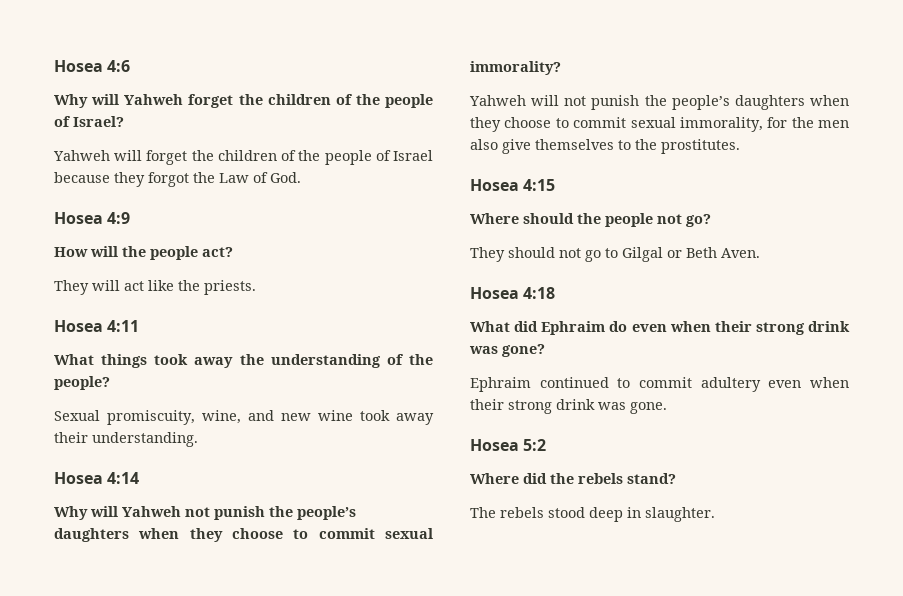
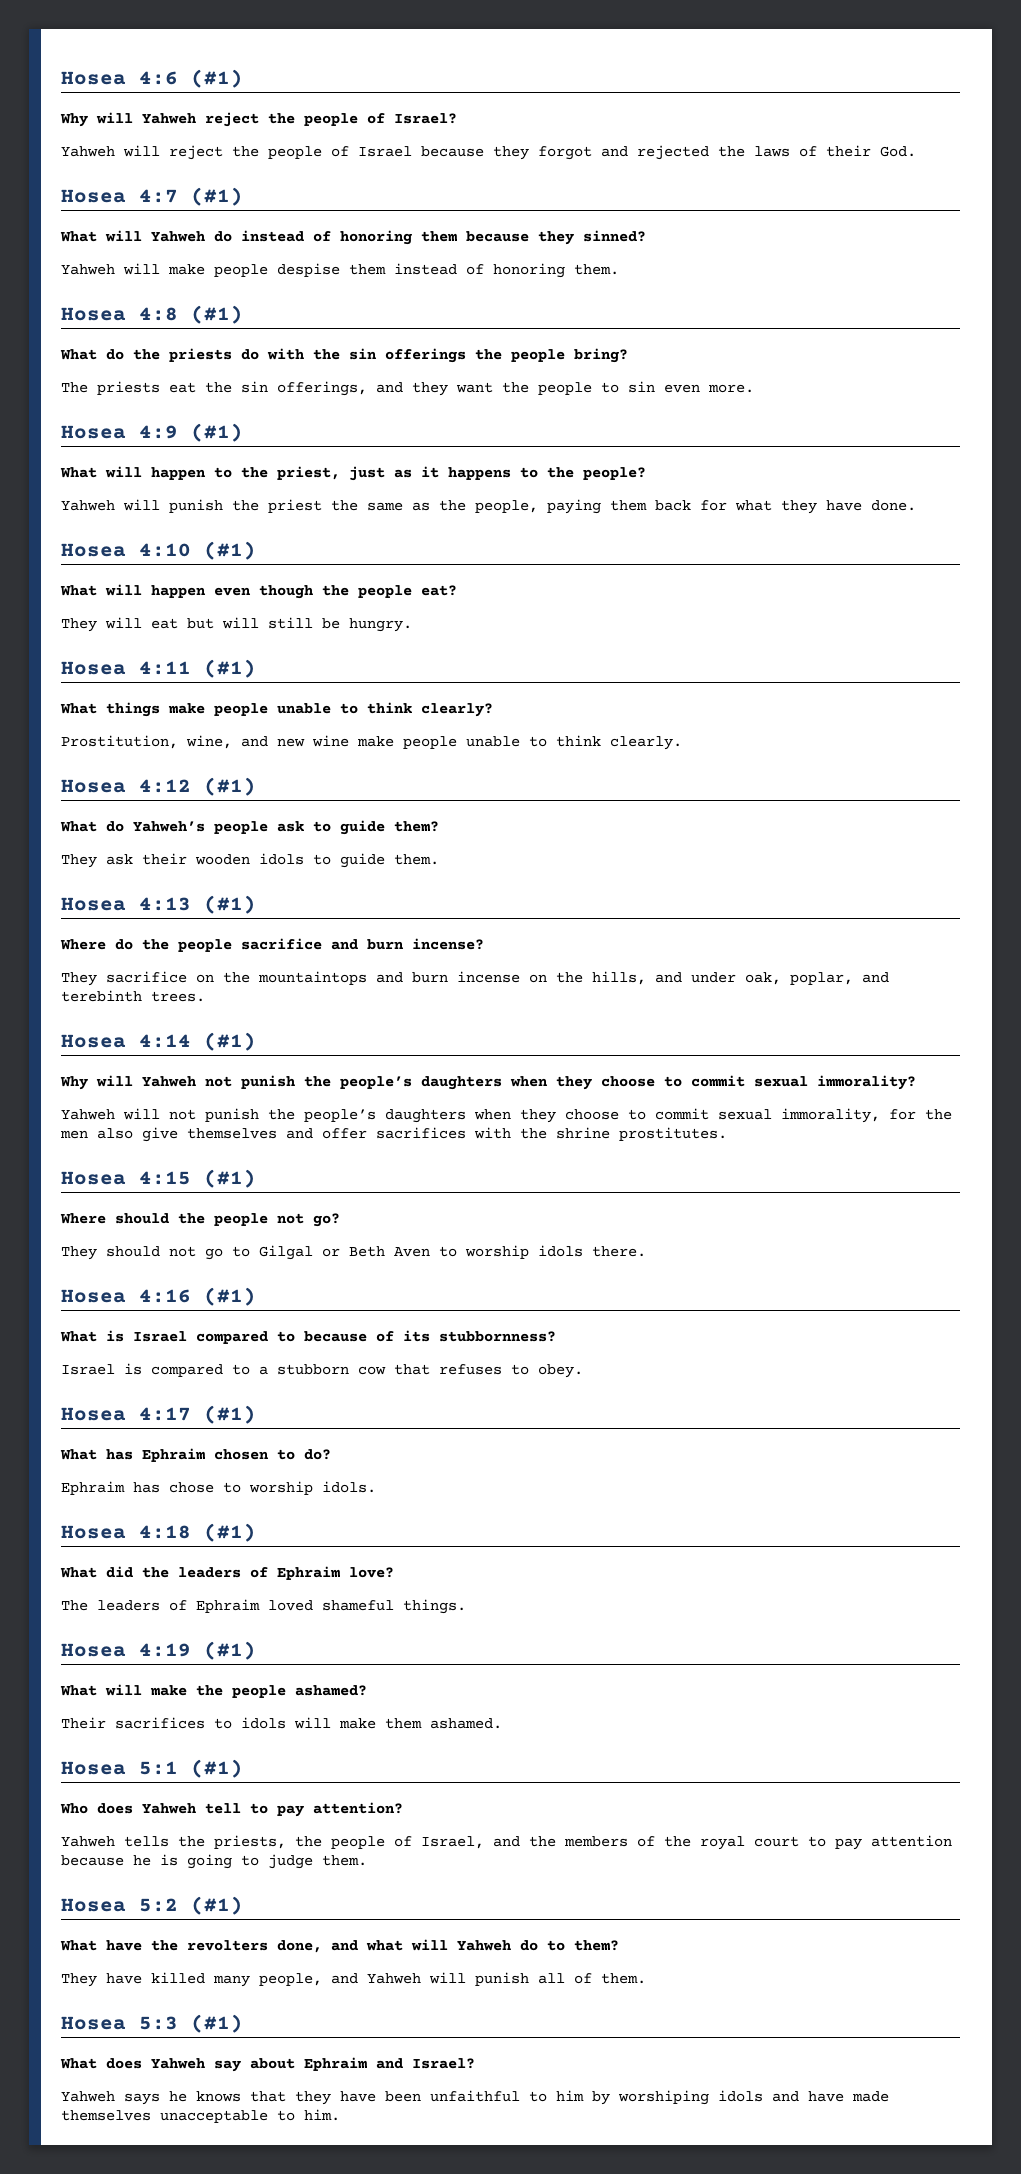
- Hosea 4:6
- Why will Yahweh forget the children of the people of Israel?
+ Hosea 4:6 (#1)
+ Why will Yahweh reject the people of Israel?
- Yahweh will forget the children of the people of Israel because they forgot the Law of God.
- Hosea 4:9
- How will the people act?
- They will act like the priests.
+ Yahweh will reject the people of Israel because they forgot and rejected the laws of their God.
+ Hosea 4:7 (#1)
+ What will Yahweh do instead of honoring them because they sinned?
+ Yahweh will make people despise them instead of honoring them.
+ Hosea 4:8 (#1)
+ What do the priests do with the sin offerings the people bring?
+ The priests eat the sin offerings, and they want the people to sin even more.
+ Hosea 4:9 (#1)
+ What will happen to the priest, just as it happens to the people?
+ Yahweh will punish the priest the same as the people, paying them back for what they have done.
+ Hosea 4:10 (#1)
+ What will happen even though the people eat?
+ They will eat but will still be hungry.
- Hosea 4:11
+ Hosea 4:11 (#1)
- What things took away the understanding of the people?
- Sexual promiscuity, wine, and new wine took away their understanding.
+ What things make people unable to think clearly?
+ Prostitution, wine, and new wine make people unable to think clearly.
+ Hosea 4:12 (#1)
+ What do Yahweh’s people ask to guide them?
+ They ask their wooden idols to guide them.
+ Hosea 4:13 (#1)
+ Where do the people sacrifice and burn incense?
+ They sacrifice on the mountaintops and burn incense on the hills, and under oak, poplar, and terebinth trees.
- Hosea 4:14
+ Hosea 4:14 (#1)
- Yahweh will not punish the people’s daughters when they choose to commit sexual immorality, for the men also give themselves to the prostitutes.
+ Yahweh will not punish the people’s daughters when they choose to commit sexual immorality, for the men also give themselves and offer sacrifices with the shrine prostitutes.
- Hosea 4:15
+ Hosea 4:15 (#1)
- They should not go to Gilgal or Beth Aven.
+ They should not go to Gilgal or Beth Aven to worship idols there.
+ Hosea 4:16 (#1)
+ What is Israel compared to because of its stubbornness?
+ Israel is compared to a stubborn cow that refuses to obey.
+ Hosea 4:17 (#1)
+ What has Ephraim chosen to do?
+ Ephraim has chose to worship idols.
- Hosea 4:18
+ Hosea 4:18 (#1)
- What did Ephraim do even when their strong drink was gone?
- Ephraim continued to commit adultery even when their strong drink was gone.
- Hosea 5:2
- Where did the rebels stand?
- The rebels stood deep in slaughter.
+ What did the leaders of Ephraim love?
+ The leaders of Ephraim loved shameful things.
+ Hosea 4:19 (#1)
+ What will make the people ashamed?
+ Their sacrifices to idols will make them ashamed.
+ Hosea 5:1 (#1)
+ Who does Yahweh tell to pay attention?
+ Yahweh tells the priests, the people of Israel, and the members of the royal court to pay attention because he is going to judge them.
+ Hosea 5:2 (#1)
+ What have the revolters done, and what will Yahweh do to them?
+ They have killed many people, and Yahweh will punish all of them.
+ Hosea 5:3 (#1)
+ What does Yahweh say about Ephraim and Israel?
+ Yahweh says he knows that they have been unfaithful to him by worshiping idols and have made themselves unacceptable to him.

